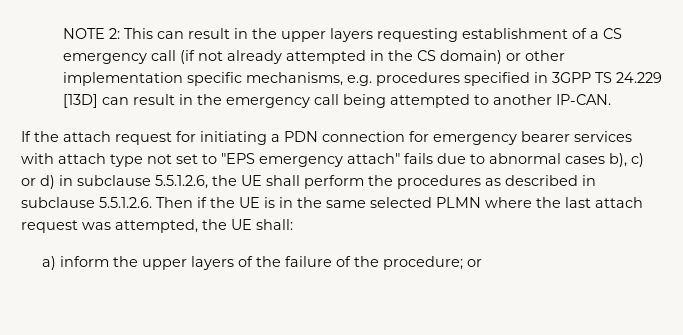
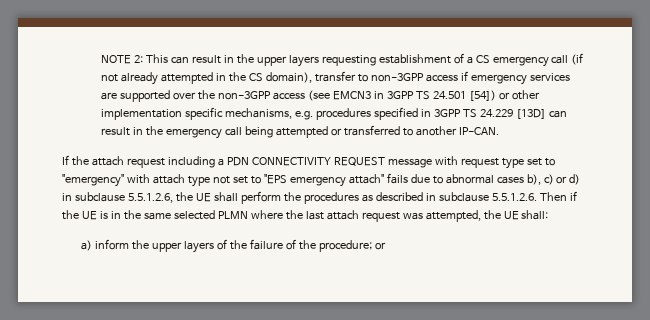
- NOTE 2: This can result in the upper layers requesting establishment of a CS emergency call (if not already attempted in the CS domain) or other implementation specific mechanisms, e.g. procedures specified in 3GPP TS 24.229 [13D] can result in the emergency call being attempted to another IP-CAN.
+ NOTE 2: This can result in the upper layers requesting establishment of a CS emergency call (if not already attempted in the CS domain), transfer to non-3GPP access if emergency services are supported over the non-3GPP access (see EMCN3 in 3GPP TS 24.501 [54]) or other implementation specific mechanisms, e.g. procedures specified in 3GPP TS 24.229 [13D] can result in the emergency call being attempted or transferred to another IP-CAN.
- If the attach request for initiating a PDN connection for emergency bearer services with attach type not set to "EPS emergency attach" fails due to abnormal cases b), c) or d) in subclause 5.5.1.2.6, the UE shall perform the procedures as described in subclause 5.5.1.2.6. Then if the UE is in the same selected PLMN where the last attach request was attempted, the UE shall:
+ If the attach request including a PDN CONNECTIVITY REQUEST message with request type set to "emergency" with attach type not set to "EPS emergency attach" fails due to abnormal cases b), c) or d) in subclause 5.5.1.2.6, the UE shall perform the procedures as described in subclause 5.5.1.2.6. Then if the UE is in the same selected PLMN where the last attach request was attempted, the UE shall:

